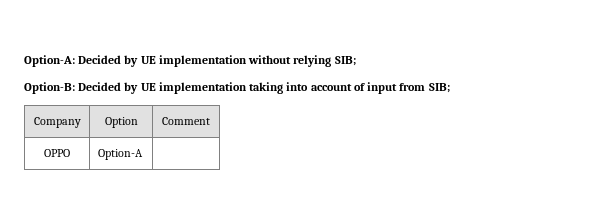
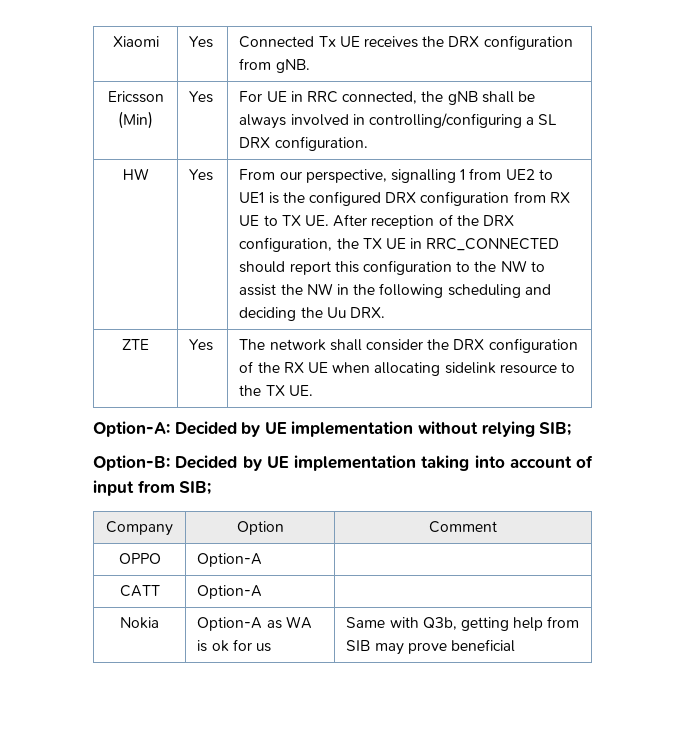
+ Xiaomi | Yes | Connected Tx UE receives the DRX configuration from gNB.
+ Ericsson (Min) | Yes | For UE in RRC connected, the gNB shall be always involved in controlling/configuring a SL DRX configuration.
+ HW | Yes | From our perspective, signalling 1 from UE2 to UE1 is the configured DRX configuration from RX UE to TX UE. After reception of the DRX configuration, the TX UE in RRC_CONNECTED should report this configuration to the NW to assist the NW in the following scheduling and deciding the Uu DRX.
+ ZTE | Yes | The network shall consider the DRX configuration of the RX UE when allocating sidelink resource to the TX UE.
+ CATT | Option-A |
+ Nokia | Option-A as WA is ok for us | Same with Q3b, getting help from SIB may prove beneficial

